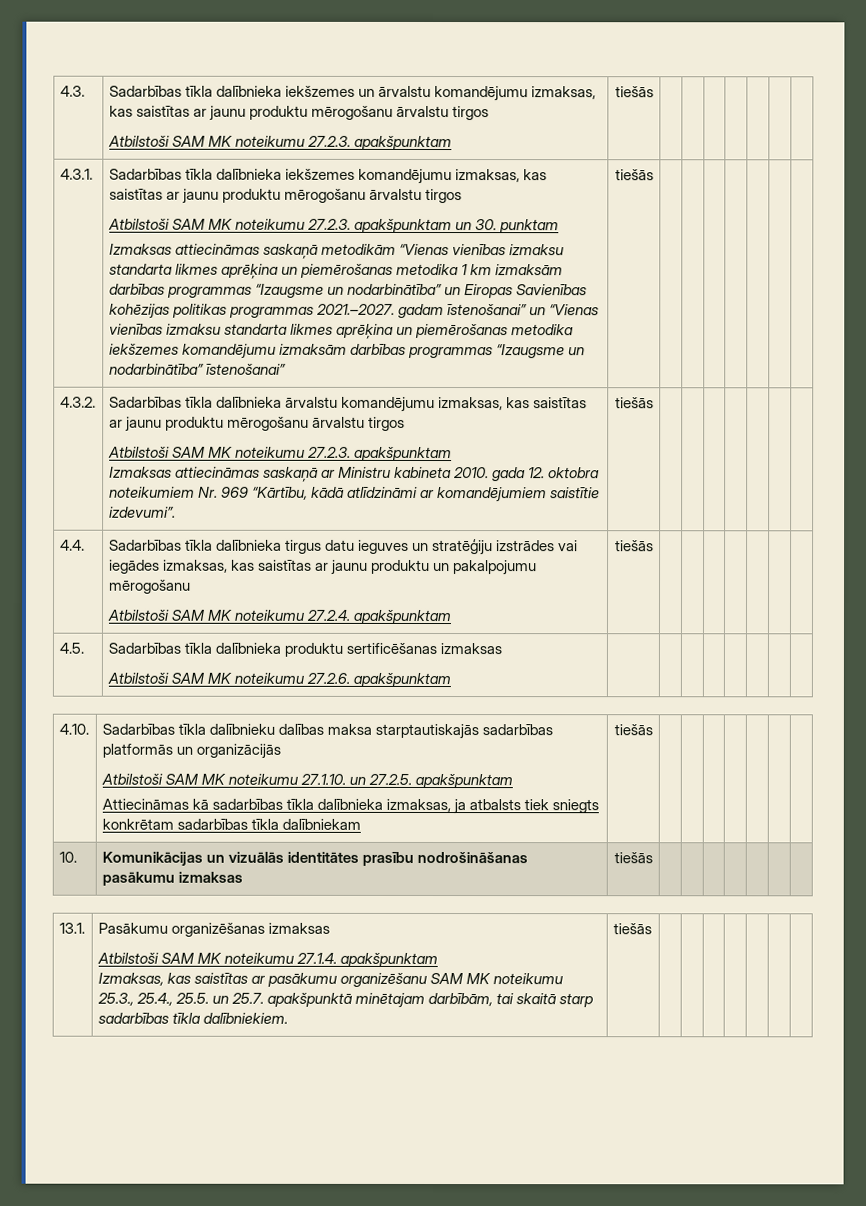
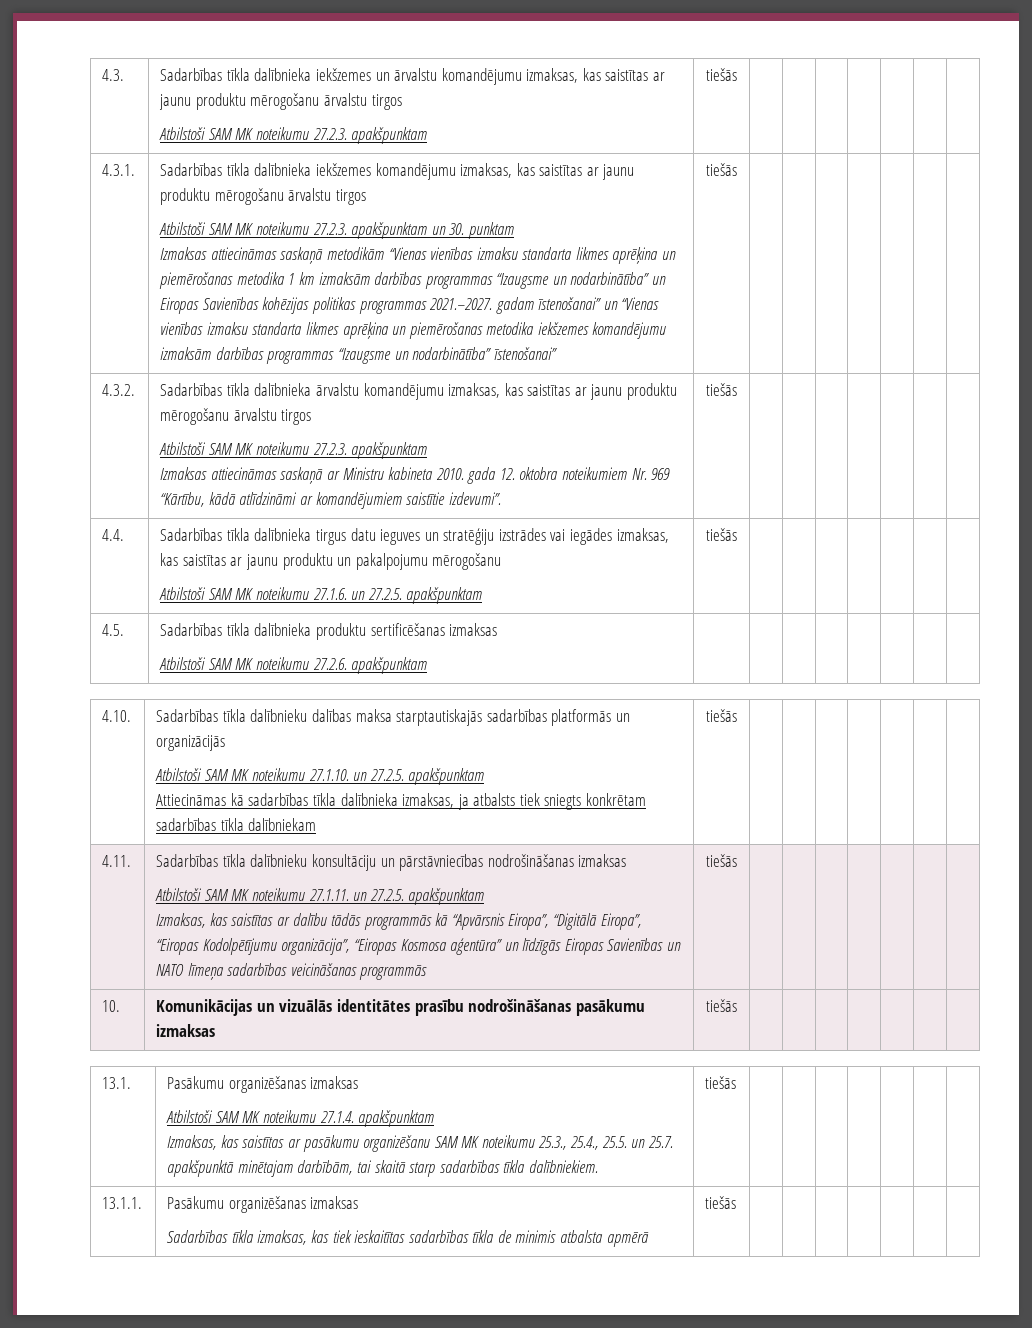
  4.4. | Sadarbības tīkla dalībnieka tirgus datu ieguves un stratēģiju izstrādes vai iegādes izmaksas, kas saistītas ar jaunu produktu un pakalpojumu mērogošanu
- Atbilstoši SAM MK noteikumu 27.2.4. apakšpunktam | tiešās | | | | | | |
+ Atbilstoši SAM MK noteikumu 27.1.6. un 27.2.5. apakšpunktam | tiešās | | | | | | |
+ 4.11. | Sadarbības tīkla dalībnieku konsultāciju un pārstāvniecības nodrošināšanas izmaksas
+ Atbilstoši SAM MK noteikumu 27.1.11. un 27.2.5. apakšpunktam
+ Izmaksas, kas saistītas ar dalību tādās programmās kā “Apvārsnis Eiropa”, “Digitālā Eiropa”, “Eiropas Kodolpētījumu organizācija”, “Eiropas Kosmosa aģentūra” un līdzīgās Eiropas Savienības un NATO līmeņa sadarbības veicināšanas programmās | tiešās
+ 13.1.1. | Pasākumu organizēšanas izmaksas
+ Sadarbības tīkla izmaksas, kas tiek ieskaitītas sadarbības tīkla de minimis atbalsta apmērā | tiešās | | | | | | |

